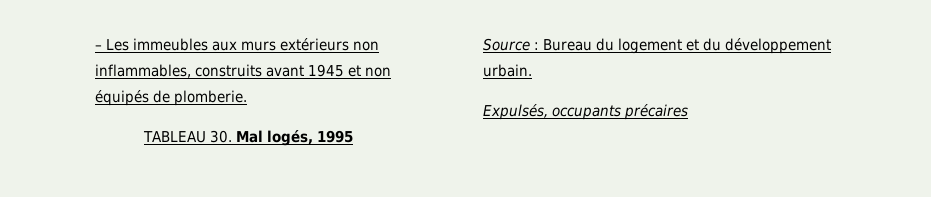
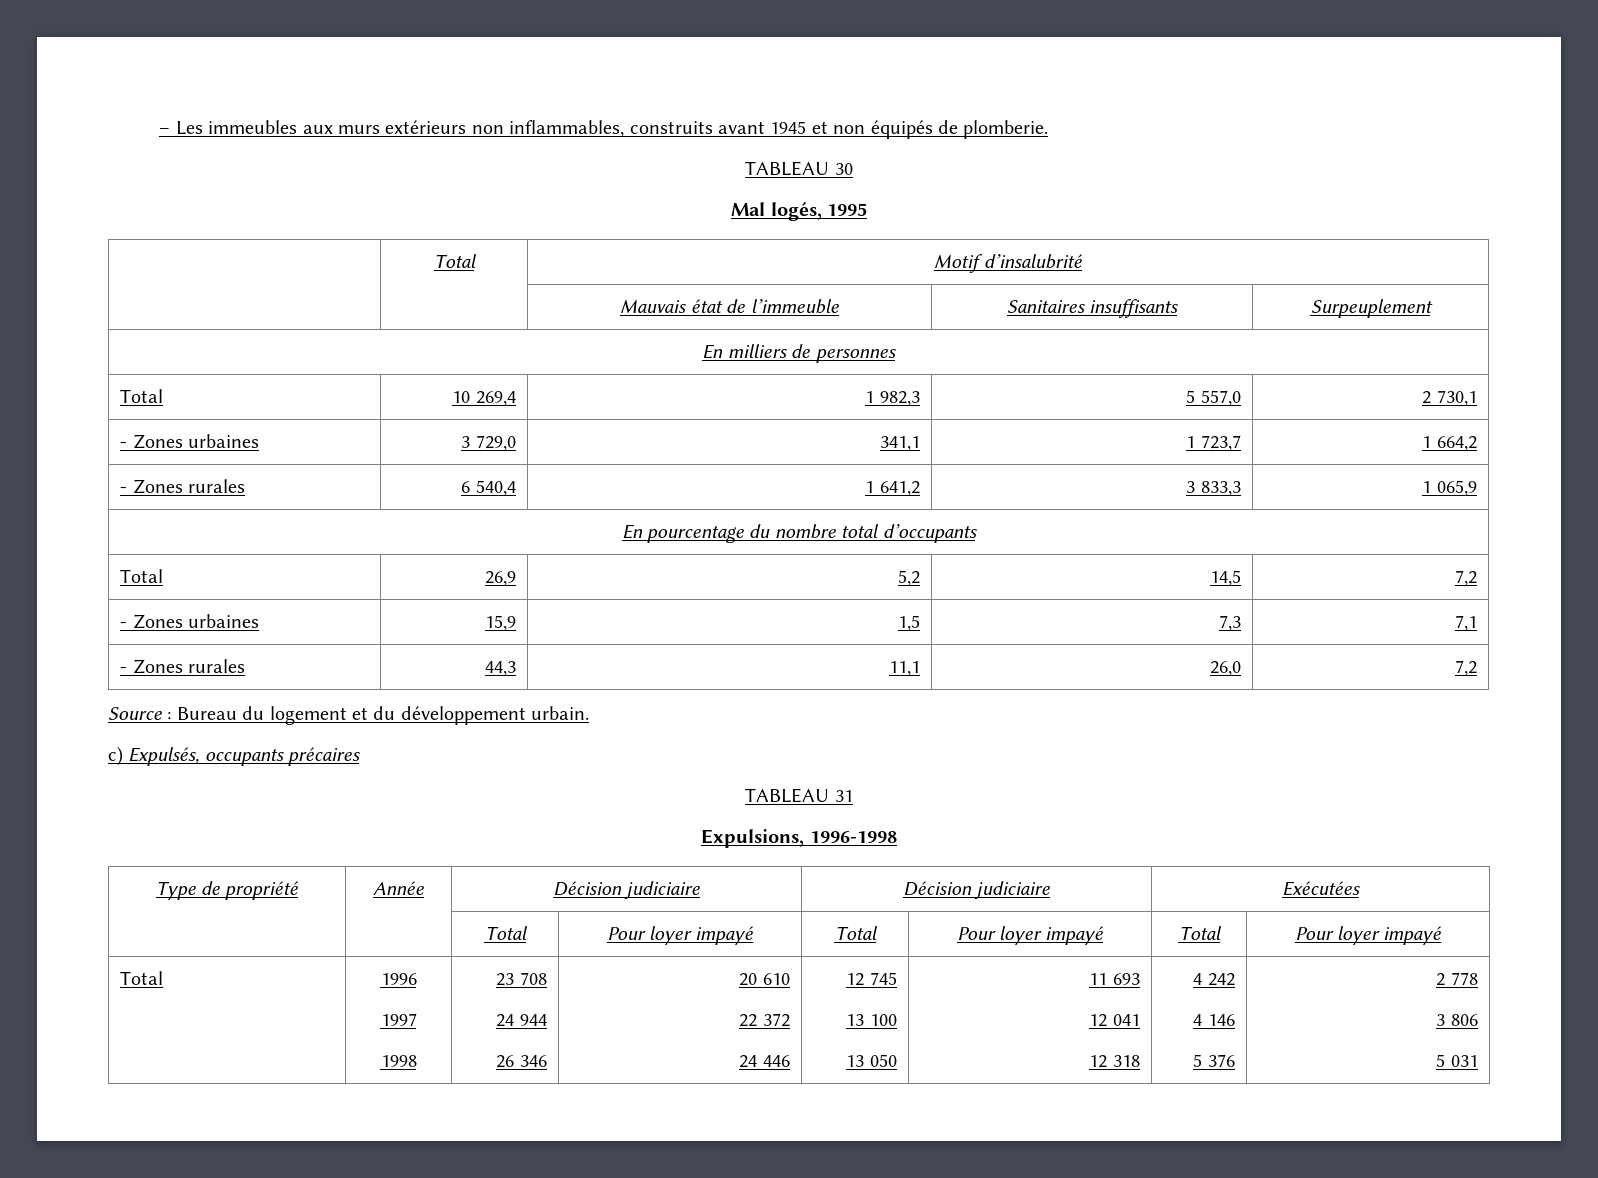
- TABLEAU 30. Mal logés, 1995
+ TABLEAU 30
+ Mal logés, 1995
+ | Total | Motif d’insalubrité
+ | | Mauvais état de l’immeuble | Sanitaires insuffisants | Surpeuplement
+ En milliers de personnes
+ Total | 10 269,4 | 1 982,3 | 5 557,0 | 2 730,1
+ - Zones urbaines | 3 729,0 | 341,1 | 1 723,7 | 1 664,2
+ - Zones rurales | 6 540,4 | 1 641,2 | 3 833,3 | 1 065,9
+ En pourcentage du nombre total d’occupants
+ Total | 26,9 | 5,2 | 14,5 | 7,2
+ - Zones urbaines | 15,9 | 1,5 | 7,3 | 7,1
+ - Zones rurales | 44,3 | 11,1 | 26,0 | 7,2
- Expulsés, occupants précaires
+ c) Expulsés, occupants précaires
+ TABLEAU 31
+ Expulsions, 1996-1998
+ Type de propriété | Année | Décision judiciaire | Décision judiciaire | Exécutées
+ | | Total | Pour loyer impayé | Total | Pour loyer impayé | Total | Pour loyer impayé
+ Total | 1996
+ 1997
+ 1998 | 23 708
+ 24 944
+ 26 346 | 20 610
+ 22 372
+ 24 446 | 12 745
+ 13 100
+ 13 050 | 11 693
+ 12 041
+ 12 318 | 4 242
+ 4 146
+ 5 376 | 2 778
+ 3 806
+ 5 031

